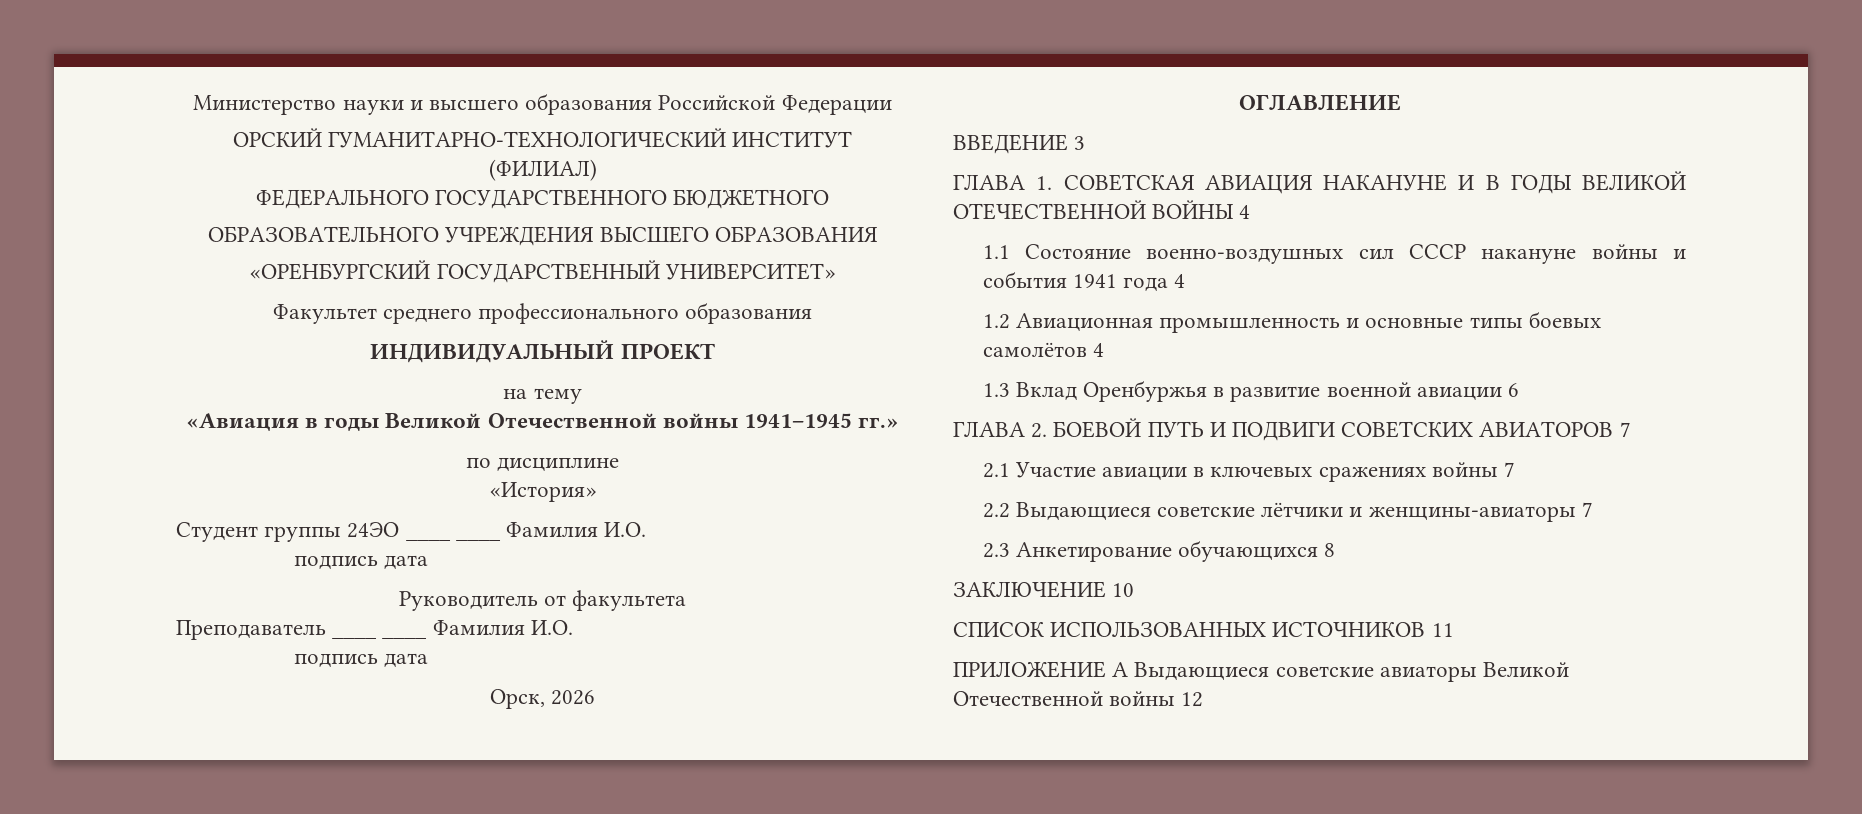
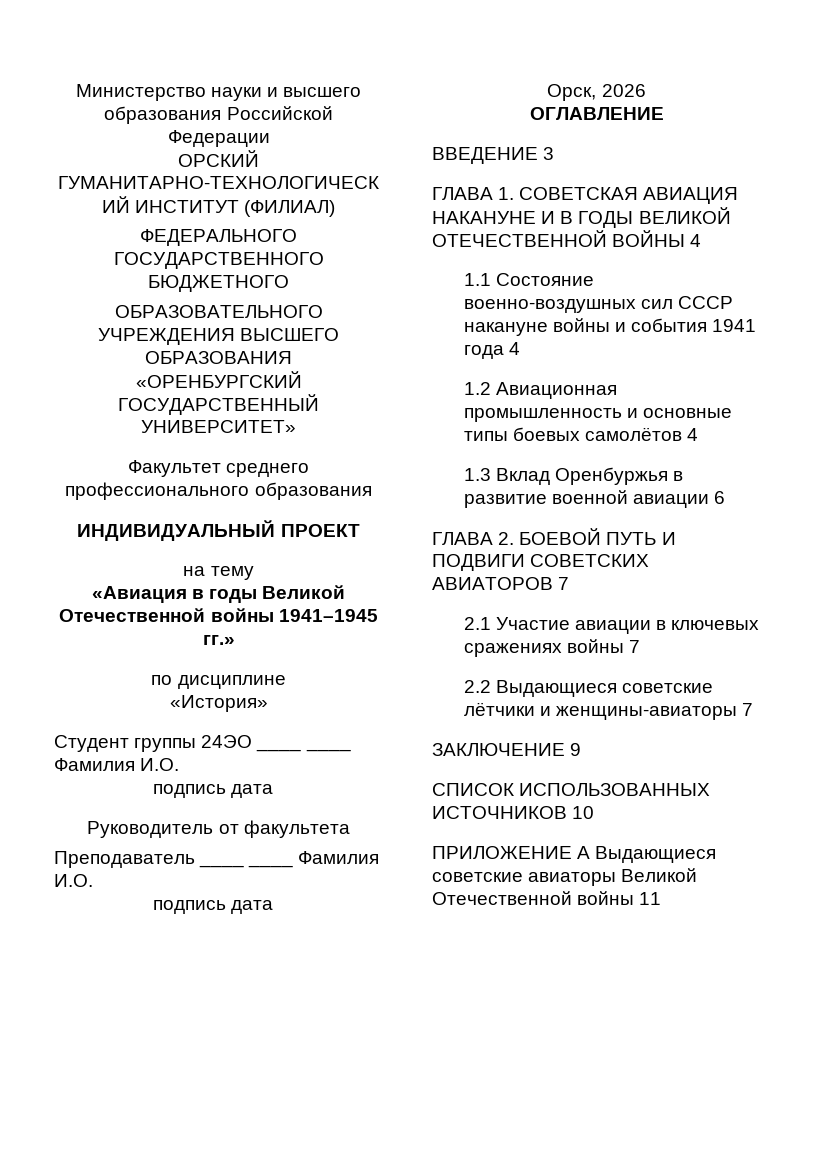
- 2.3 Анкетирование обучающихся 8
- ЗАКЛЮЧЕНИЕ 10
+ ЗАКЛЮЧЕНИЕ 9
- СПИСОК ИСПОЛЬЗОВАННЫХ ИСТОЧНИКОВ 11
+ СПИСОК ИСПОЛЬЗОВАННЫХ ИСТОЧНИКОВ 10
- ПРИЛОЖЕНИЕ А Выдающиеся советские авиаторы Великой Отечественной войны 12
+ ПРИЛОЖЕНИЕ А Выдающиеся советские авиаторы Великой Отечественной войны 11

